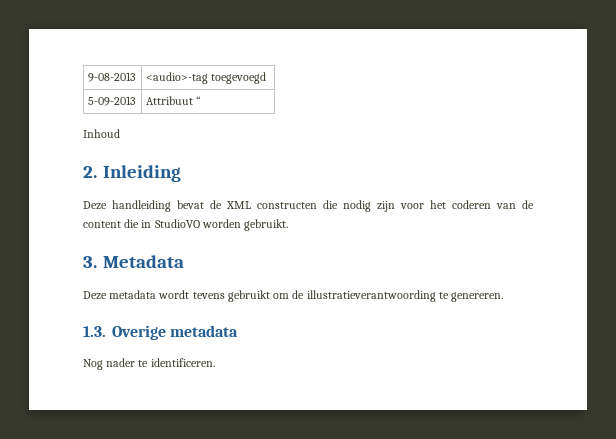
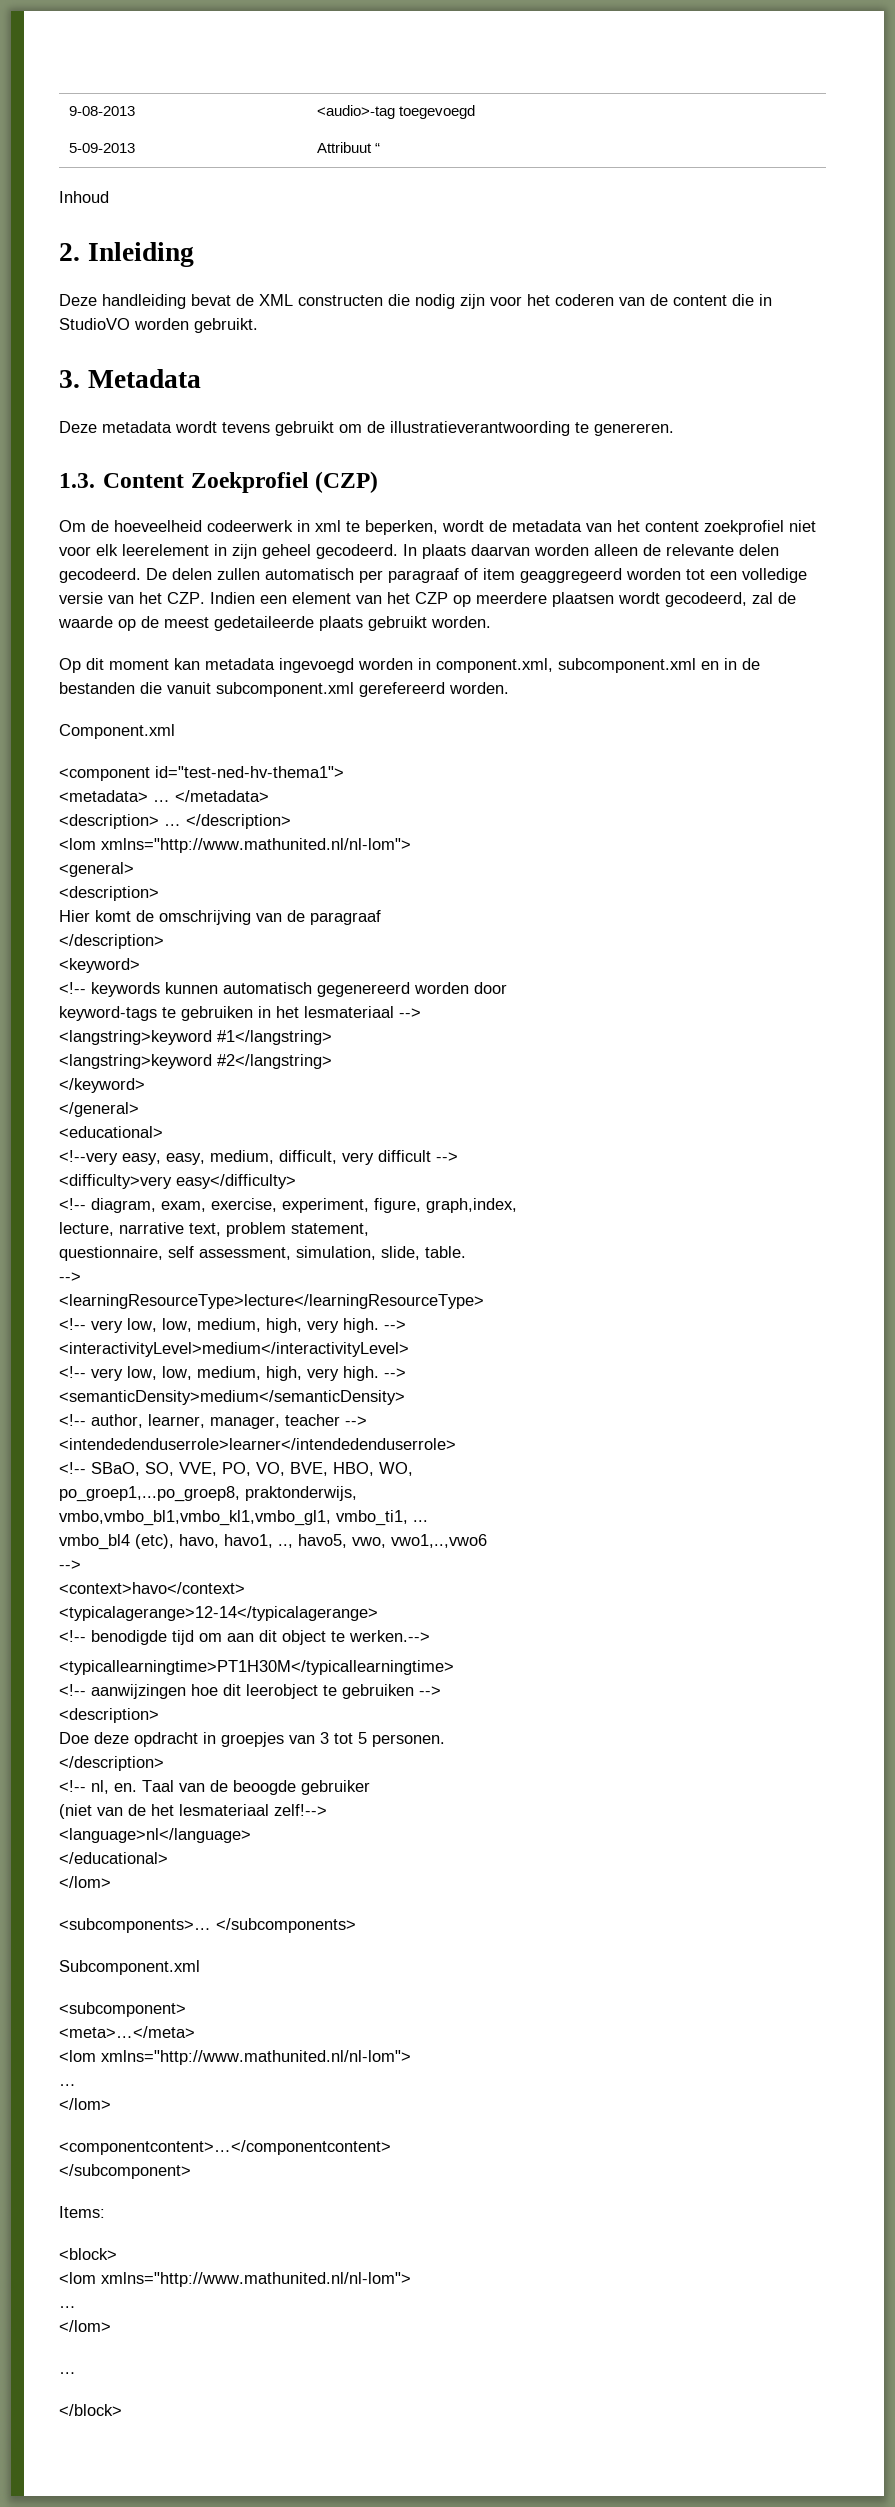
- 1.3. Overige metadata
- Nog nader te identificeren.
+ 1.3. Content Zoekprofiel (CZP)
+ Om de hoeveelheid codeerwerk in xml te beperken, wordt de metadata van het content zoekprofiel niet voor elk leerelement in zijn geheel gecodeerd. In plaats daarvan worden alleen de relevante delen gecodeerd. De delen zullen automatisch per paragraaf of item geaggregeerd worden tot een volledige versie van het CZP. Indien een element van het CZP op meerdere plaatsen wordt gecodeerd, zal de waarde op de meest gedetaileerde plaats gebruikt worden.
+ Op dit moment kan metadata ingevoegd worden in component.xml, subcomponent.xml en in de bestanden die vanuit subcomponent.xml gerefereerd worden.
+ Component.xml
+ <component id="test-ned-hv-thema1">
+ <metadata> … </metadata>
+ <description> … </description>
+ <lom xmlns="http://www.mathunited.nl/nl-lom">
+ <general>
+ <description>
+ Hier komt de omschrijving van de paragraaf
+ </description>
+ <keyword>
+ <!-- keywords kunnen automatisch gegenereerd worden door
+ keyword-tags te gebruiken in het lesmateriaal -->
+ <langstring>keyword #1</langstring>
+ <langstring>keyword #2</langstring>
+ </keyword>
+ </general>
+ <educational>
+ <!--very easy, easy, medium, difficult, very difficult -->
+ <difficulty>very easy</difficulty>
+ <!-- diagram, exam, exercise, experiment, figure, graph,index,
+ lecture, narrative text, problem statement,
+ questionnaire, self assessment, simulation, slide, table.
+ -->
+ <learningResourceType>lecture</learningResourceType>
+ <!-- very low, low, medium, high, very high. -->
+ <interactivityLevel>medium</interactivityLevel>
+ <!-- very low, low, medium, high, very high. -->
+ <semanticDensity>medium</semanticDensity>
+ <!-- author, learner, manager, teacher -->
+ <intendedenduserrole>learner</intendedenduserrole>
+ <!-- SBaO, SO, VVE, PO, VO, BVE, HBO, WO,
+ po_groep1,...po_groep8, praktonderwijs,
+ vmbo,vmbo_bl1,vmbo_kl1,vmbo_gl1, vmbo_ti1, ...
+ vmbo_bl4 (etc), havo, havo1, .., havo5, vwo, vwo1,..,vwo6
+ -->
+ <context>havo</context>
+ <typicalagerange>12-14</typicalagerange>
+ <!-- benodigde tijd om aan dit object te werken.-->
+ <typicallearningtime>PT1H30M</typicallearningtime>
+ <!-- aanwijzingen hoe dit leerobject te gebruiken -->
+ <description>
+ Doe deze opdracht in groepjes van 3 tot 5 personen.
+ </description>
+ <!-- nl, en. Taal van de beoogde gebruiker
+ (niet van de het lesmateriaal zelf!-->
+ <language>nl</language>
+ </educational>
+ </lom>
+ <subcomponents>… </subcomponents>
+ Subcomponent.xml
+ <subcomponent>
+ <meta>…</meta>
+ <lom xmlns="http://www.mathunited.nl/nl-lom">
+ …
+ </lom>
+ <componentcontent>…</componentcontent>
+ </subcomponent>
+ Items:
+ <block>
+ <lom xmlns="http://www.mathunited.nl/nl-lom">
+ …
+ </lom>
+ …
+ </block>

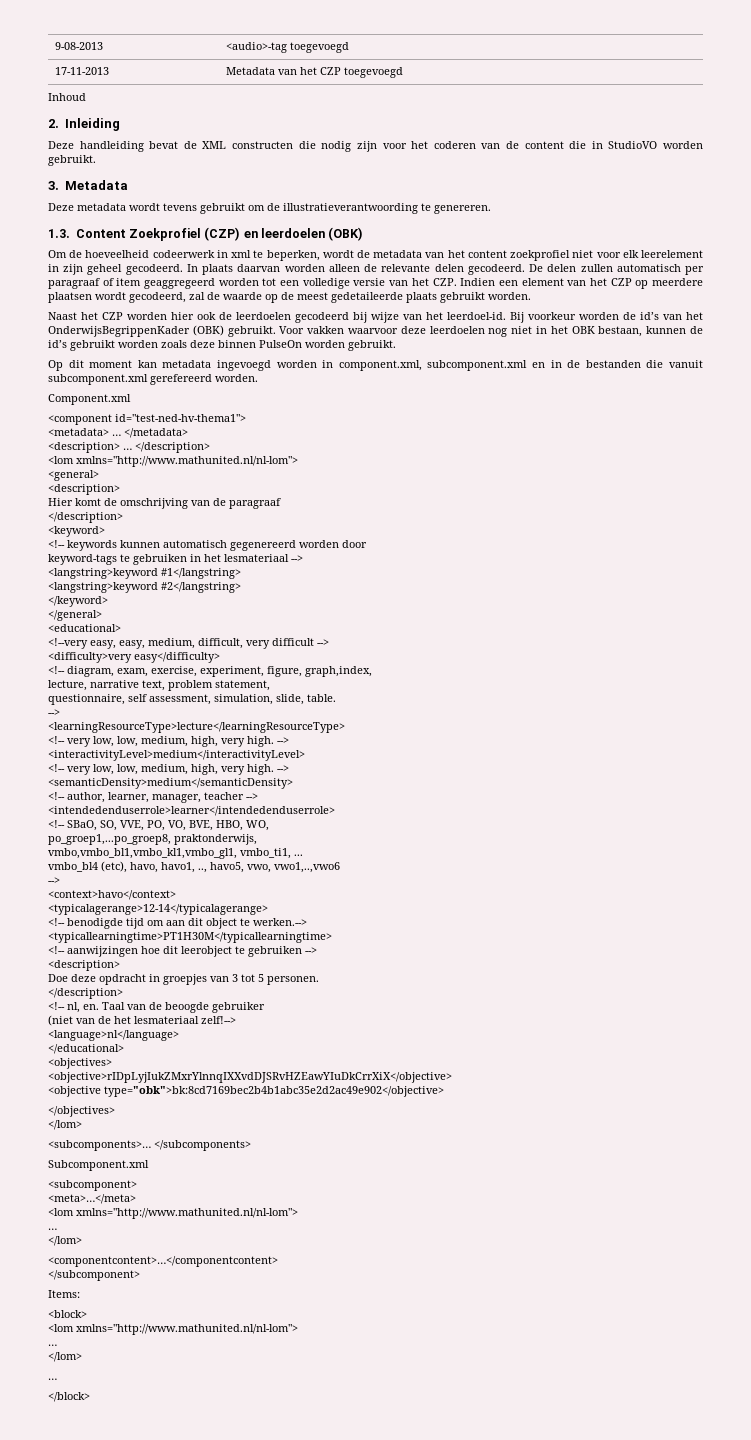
- 5-09-2013 | Attribuut “
+ 17-11-2013 | Metadata van het CZP toegevoegd
- 1.3. Content Zoekprofiel (CZP)
+ 1.3. Content Zoekprofiel (CZP) en leerdoelen (OBK)
+ Naast het CZP worden hier ook de leerdoelen gecodeerd bij wijze van het leerdoel-id. Bij voorkeur worden de id’s van het OnderwijsBegrippenKader (OBK) gebruikt. Voor vakken waarvoor deze leerdoelen nog niet in het OBK bestaan, kunnen de id’s gebruikt worden zoals deze binnen PulseOn worden gebruikt.
+ <objectives>
+ <objective>rIDpLyjIukZMxrYlnnqIXXvdDJSRvHZEawYIuDkCrrXiX</objective>
+ <objective type="obk">bk:8cd7169bec2b4b1abc35e2d2ac49e902</objective>
+ </objectives>

